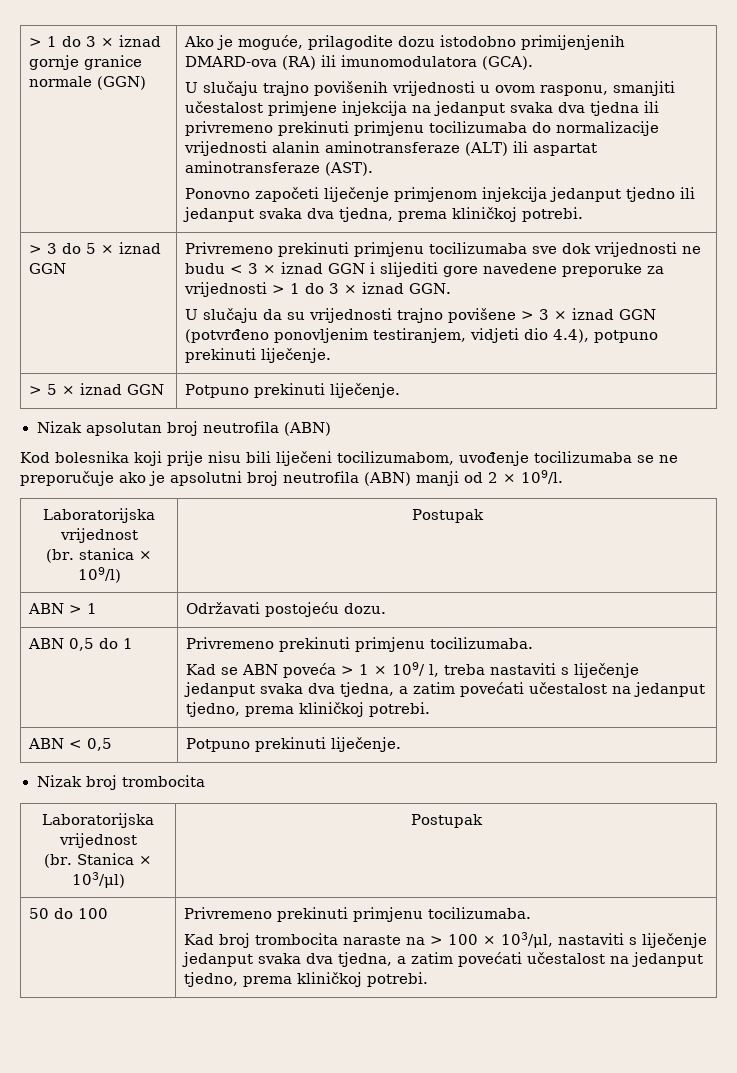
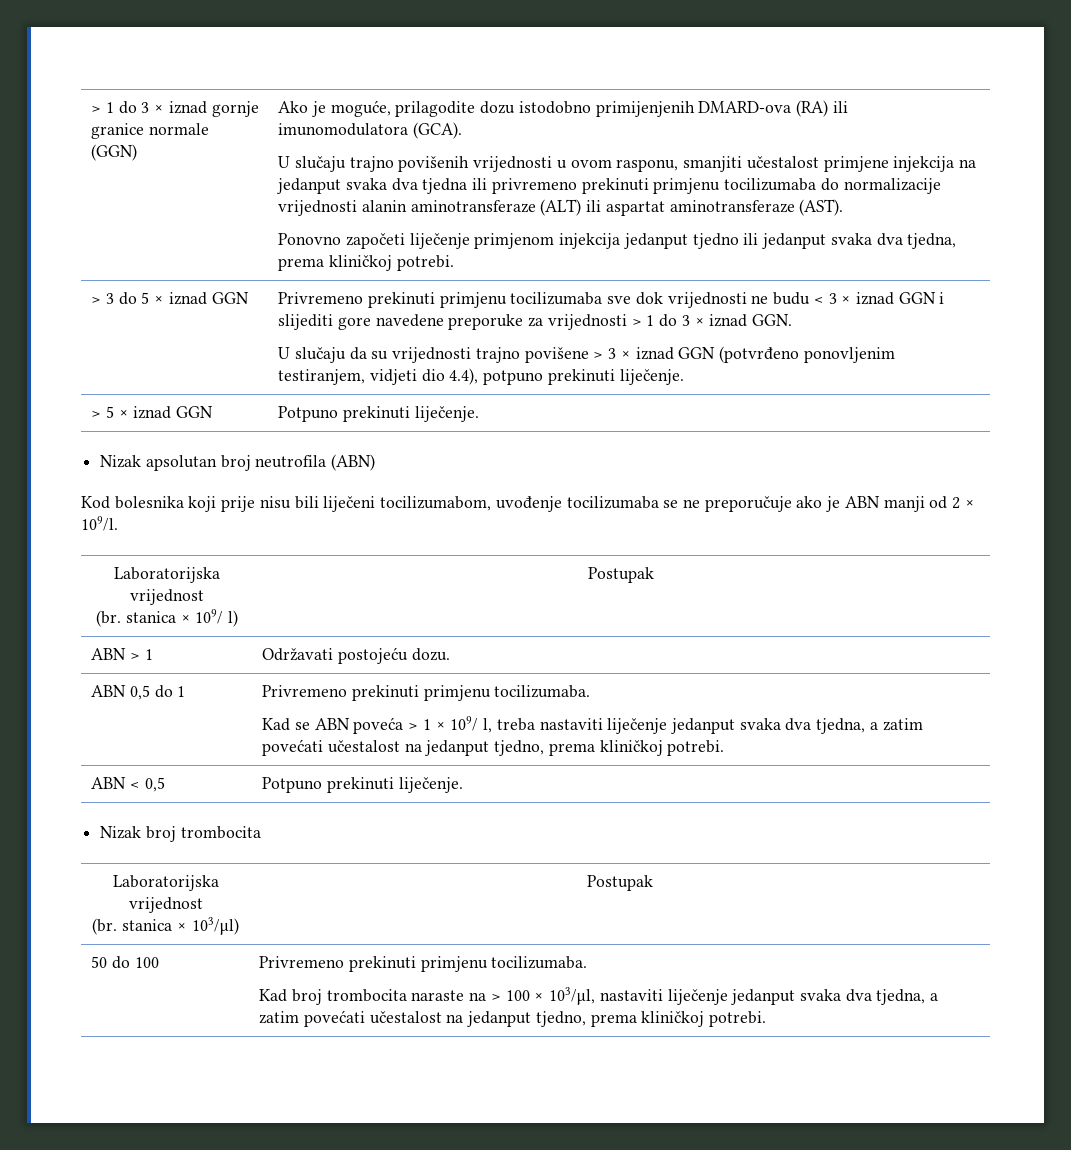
- Kod bolesnika koji prije nisu bili liječeni tocilizumabom, uvođenje tocilizumaba se ne preporučuje ako je apsolutni broj neutrofila (ABN) manji od 2 × 109/l.
+ Kod bolesnika koji prije nisu bili liječeni tocilizumabom, uvođenje tocilizumaba se ne preporučuje ako je ABN manji od 2 × 109/l.
  Laboratorijska vrijednost
- (br. stanica × 109/l) | Postupak
+ (br. stanica × 109/ l) | Postupak
  ABN 0,5 do 1 | Privremeno prekinuti primjenu tocilizumaba.
- Kad se ABN poveća > 1 × 109/ l, treba nastaviti s liječenje jedanput svaka dva tjedna, a zatim povećati učestalost na jedanput tjedno, prema kliničkoj potrebi.
+ Kad se ABN poveća > 1 × 109/ l, treba nastaviti liječenje jedanput svaka dva tjedna, a zatim povećati učestalost na jedanput tjedno, prema kliničkoj potrebi.
  Nizak broj trombocita
  Laboratorijska vrijednost
- (br. Stanica × 103/μl) | Postupak
+ (br. stanica × 103/μl) | Postupak
  50 do 100 | Privremeno prekinuti primjenu tocilizumaba.
- Kad broj trombocita naraste na > 100 × 103/μl, nastaviti s liječenje jedanput svaka dva tjedna, a zatim povećati učestalost na jedanput tjedno, prema kliničkoj potrebi.
+ Kad broj trombocita naraste na > 100 × 103/μl, nastaviti liječenje jedanput svaka dva tjedna, a zatim povećati učestalost na jedanput tjedno, prema kliničkoj potrebi.

